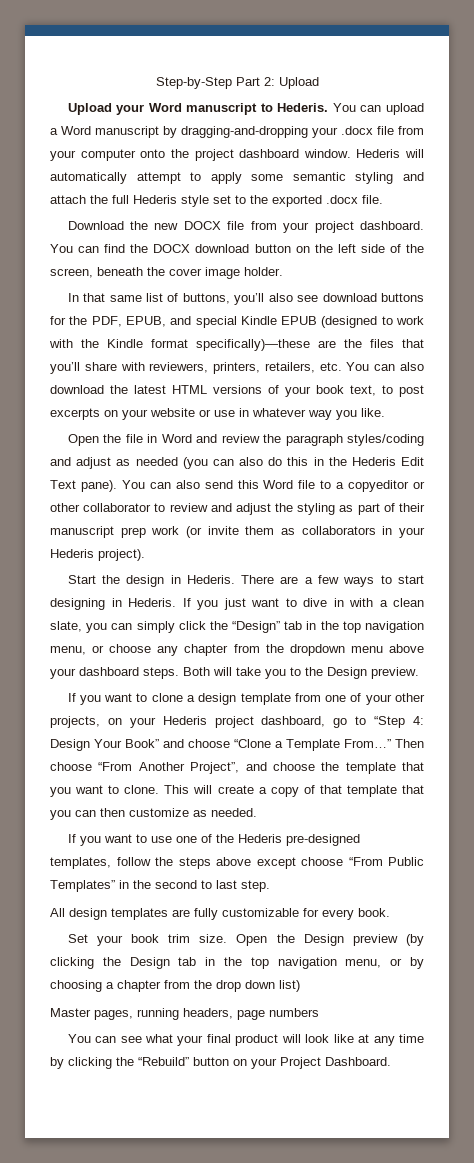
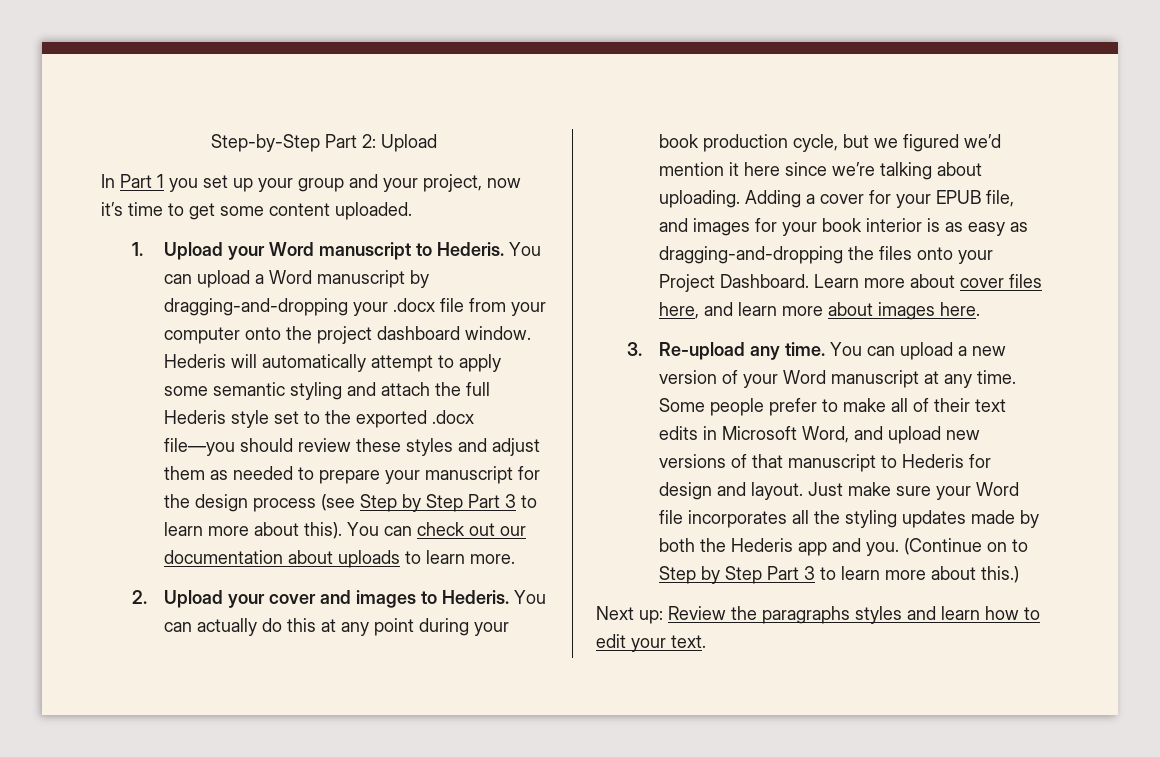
- Upload your Word manuscript to Hederis.
+ In Part 1 you set up your group and your project, now it’s time to get some content uploaded.
+ 1. Upload your Word manuscript to Hederis.
- Hederis will automatically attempt to apply some semantic styling and attach the full Hederis style set to the exported .docx file.
- Download the new DOCX file from your project dashboard. You can find the DOCX download button on the left side of the screen, beneath the cover image holder.
- In that same list of buttons, you’ll also see download buttons for the PDF, EPUB, and special Kindle EPUB (designed to work with the Kindle format specifically)—these are the files that you’ll share with reviewers, printers, retailers, etc. You can also download the latest HTML versions of your book text, to post excerpts on your website or use in whatever way you like.
- Open the file in Word and review the paragraph styles/coding and adjust as needed (you can also do this in the Hederis Edit Text pane). You can also send this Word file to a copyeditor or other collaborator to review and adjust the styling as part of their manuscript prep work (or invite them as collaborators in your Hederis project).
- Start the design in Hederis. There are a few ways to start designing in Hederis. If you just want to dive in with a clean slate, you can simply click the “Design” tab in the top navigation menu, or choose any chapter from the dropdown menu above your dashboard steps. Both will take you to the Design preview.
- If you want to clone a design template from one of your other projects, on your Hederis project dashboard, go to “Step 4: Design Your Book” and choose “Clone a Template From…” Then choose “From Another Project”, and choose the template that you want to clone. This will create a copy of that template that you can then customize as needed.
- If you want to use one of the Hederis pre-designed templates, follow the steps above except choose “From Public Templates” in the second to last step.
- All design templates are fully customizable for every book.
- Set your book trim size. Open the Design preview (by clicking the Design tab in the top navigation menu, or by choosing a chapter from the drop down list)
- Master pages, running headers, page numbers
- You can see what your final product will look like at any time by clicking the “Rebuild” button on your Project Dashboard.
+ Hederis will automatically attempt to apply some semantic styling and attach the full Hederis style set to the exported .docx file—you should review these styles and adjust them as needed to prepare your manuscript for the design process (see Step by Step Part 3 to learn more about this). You can check out our documentation about uploads to learn more.
+ 2. Upload your cover and images to Hederis. You can actually do this at any point during your book production cycle, but we figured we’d mention it here since we’re talking about uploading. Adding a cover for your EPUB file, and images for your book interior is as easy as dragging-and-dropping the files onto your Project Dashboard. Learn more about cover files here, and learn more about images here.
+ 3. Re-upload any time. You can upload a new version of your Word manuscript at any time. Some people prefer to make all of their text edits in Microsoft Word, and upload new versions of that manuscript to Hederis for design and layout. Just make sure your Word file incorporates all the styling updates made by both the Hederis app and you. (Continue on to Step by Step Part 3 to learn more about this.)
+ Next up: Review the paragraphs styles and learn how to edit your text.

